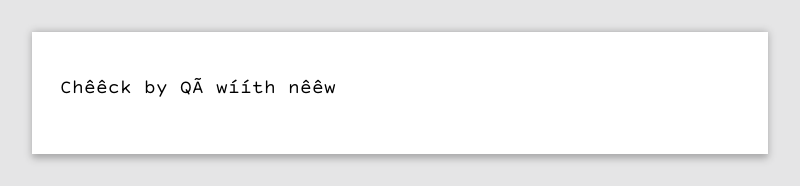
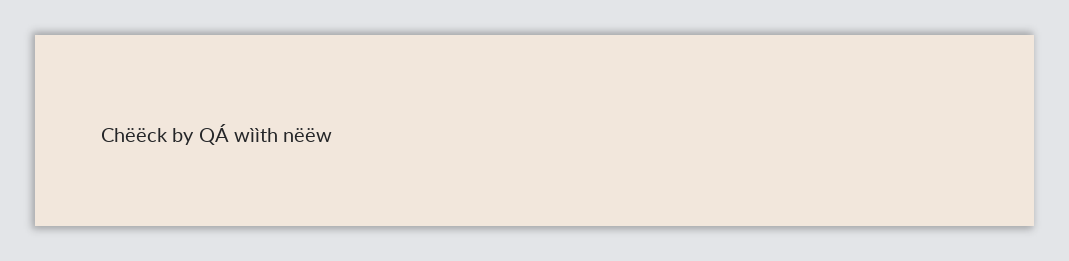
- Chêêck by QÃ wííth nêêw
+ Chëëck by QÁ wììth nëëw

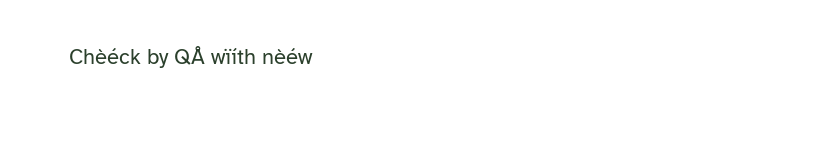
- Chëëck by QÁ wììth nëëw
+ Chèéck by QÅ wïíth nèéw

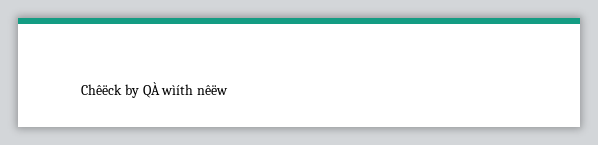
- Chèéck by QÅ wïíth nèéw
+ Chêëck by QÀ wìíth nêëw

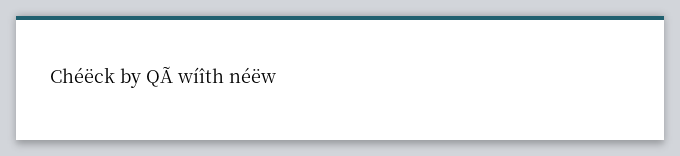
- Chêëck by QÀ wìíth nêëw
+ Chéëck by QÃ wíîth néëw

